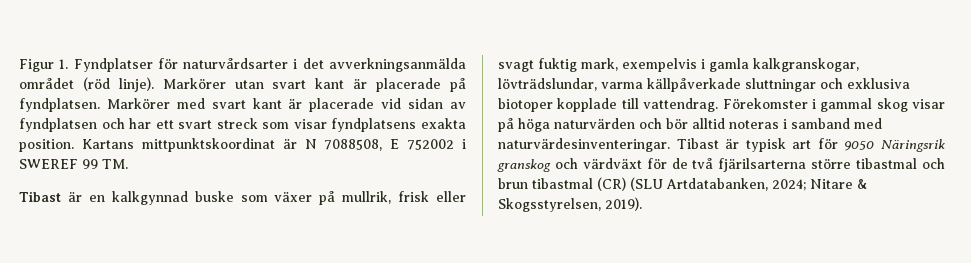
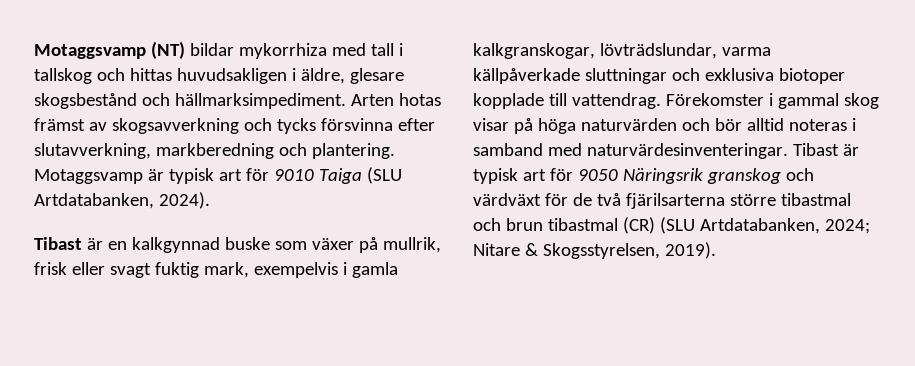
- Figur 1. Fyndplatser för naturvårdsarter i det avverkningsanmälda området (röd linje). Markörer utan svart kant är placerade på fyndplatsen. Markörer med svart kant är placerade vid sidan av fyndplatsen och har ett svart streck som visar fyndplatsens exakta position. Kartans mittpunktskoordinat är N 7088508, E 752002 i SWEREF 99 TM.
+ Motaggsvamp (NT) bildar mykorrhiza med tall i tallskog och hittas huvudsakligen i äldre, glesare skogsbestånd och hällmarksimpediment. Arten hotas främst av skogsavverkning och tycks försvinna efter slutavverkning, markberedning och plantering. Motaggsvamp är typisk art för 9010 Taiga (SLU Artdatabanken, 2024).

